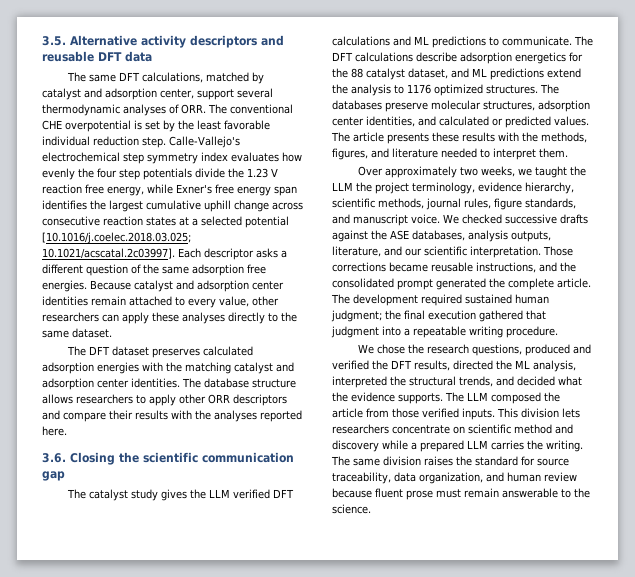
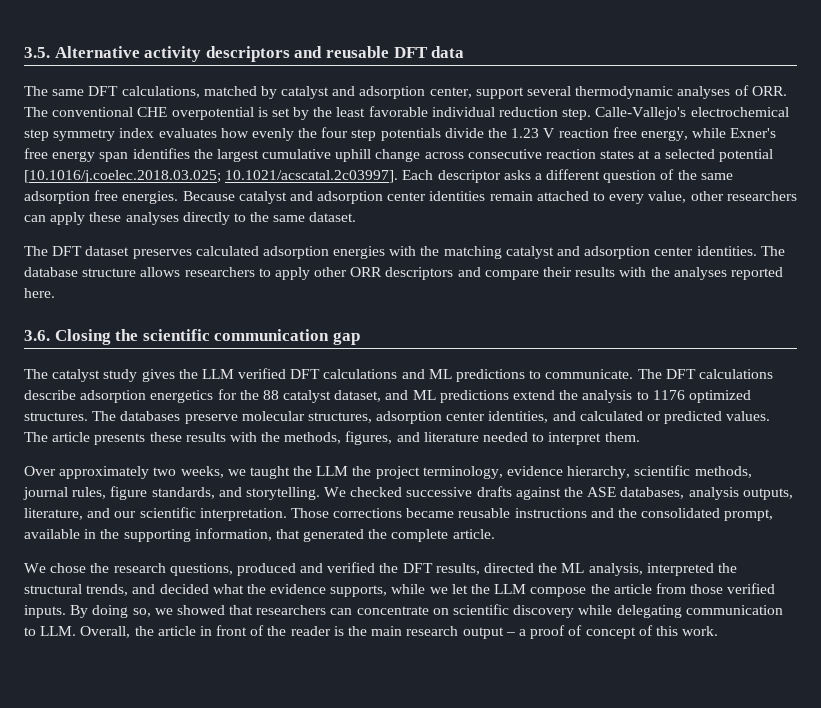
- Over approximately two weeks, we taught the LLM the project terminology, evidence hierarchy, scientific methods, journal rules, figure standards, and manuscript voice.
+ Over approximately two weeks, we taught the LLM the project terminology, evidence hierarchy, scientific methods, journal rules, figure standards, and storytelling.
- Those corrections became reusable instructions, and the consolidated prompt generated the complete article. The development required sustained human judgment; the final execution gathered that judgment into a repeatable writing procedure.
+ Those corrections became reusable instructions and the consolidated prompt, available in the supporting information, that generated the complete article.
- We chose the research questions, produced and verified the DFT results, directed the ML analysis, interpreted the structural trends, and decided what the evidence supports. The LLM composed the article from those verified inputs.
+ We chose the research questions, produced and verified the DFT results, directed the ML analysis, interpreted the structural trends, and decided what the evidence supports, while we let the LLM compose the article from those verified inputs.
- This division lets researchers concentrate on scientific method and discovery while a prepared LLM carries the writing. The same division raises the standard for source traceability, data organization, and human review because fluent prose must remain answerable to the science.
+ By doing so, we showed that researchers can concentrate on scientific discovery while delegating communication to LLM. Overall, the article in front of the reader is the main research output – a proof of concept of this work.

